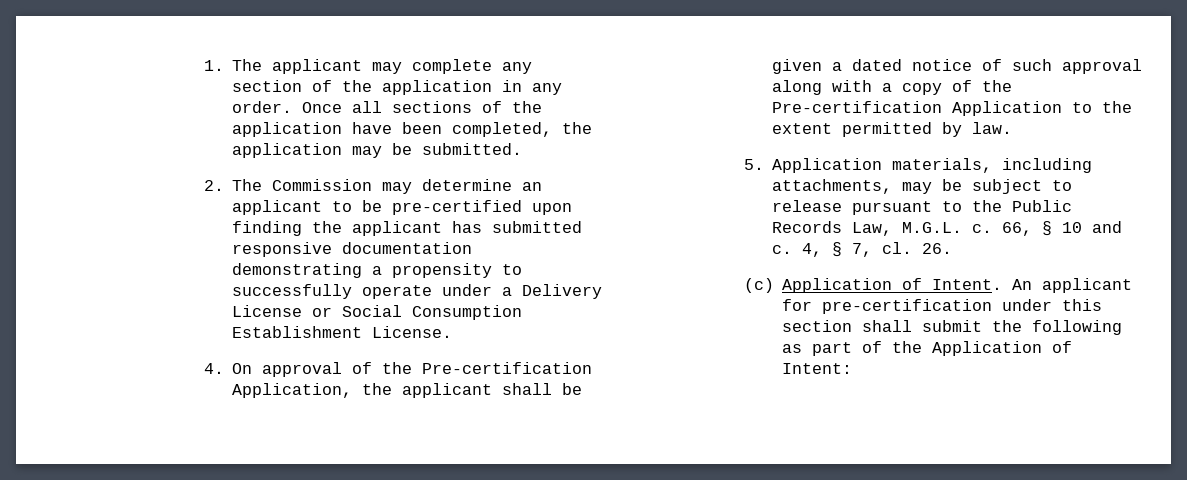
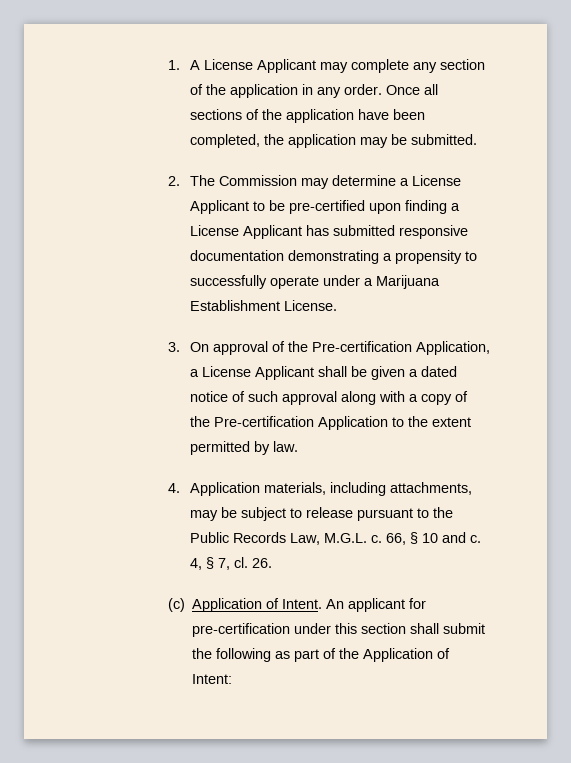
- 1. The applicant may complete any section of the application in any order.
+ 1. A License Applicant may complete any section of the application in any order.
- 2. The Commission may determine an applicant to be pre-certified upon finding the applicant has submitted responsive documentation demonstrating a propensity to successfully operate under a Delivery License or Social Consumption Establishment License.
+ 2. The Commission may determine a License Applicant to be pre-certified upon finding a License Applicant has submitted responsive documentation demonstrating a propensity to successfully operate under a Marijuana Establishment License.
- 4. On approval of the Pre-certification Application, the applicant shall be given a dated notice of such approval along with a copy of the Pre-certification Application to the extent permitted by law.
+ 3. On approval of the Pre-certification Application, a License Applicant shall be given a dated notice of such approval along with a copy of the Pre-certification Application to the extent permitted by law.
- 5. Application materials, including attachments, may be subject to release pursuant to the Public Records Law, M.G.L. c.
+ 4. Application materials, including attachments, may be subject to release pursuant to the Public Records Law, M.G.L. c.

